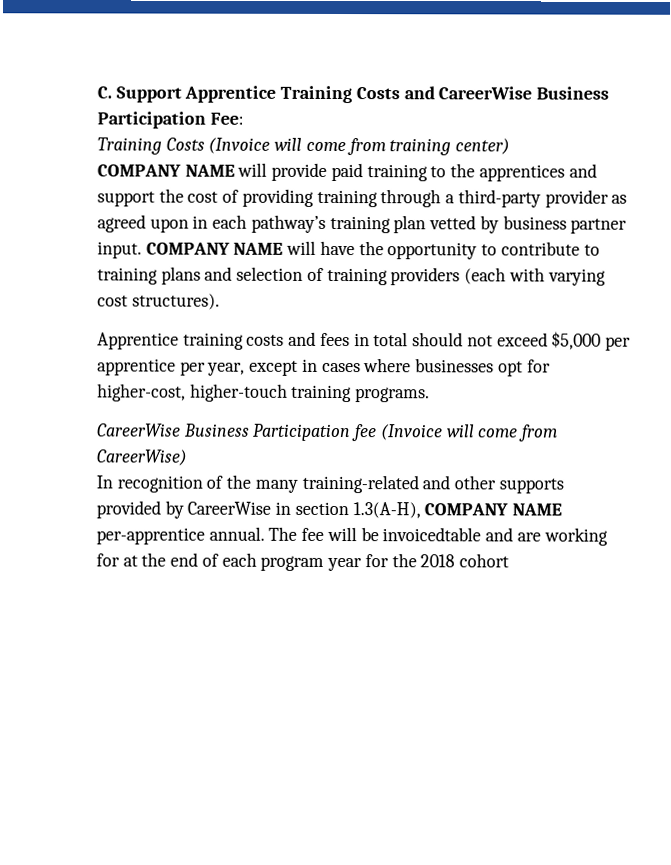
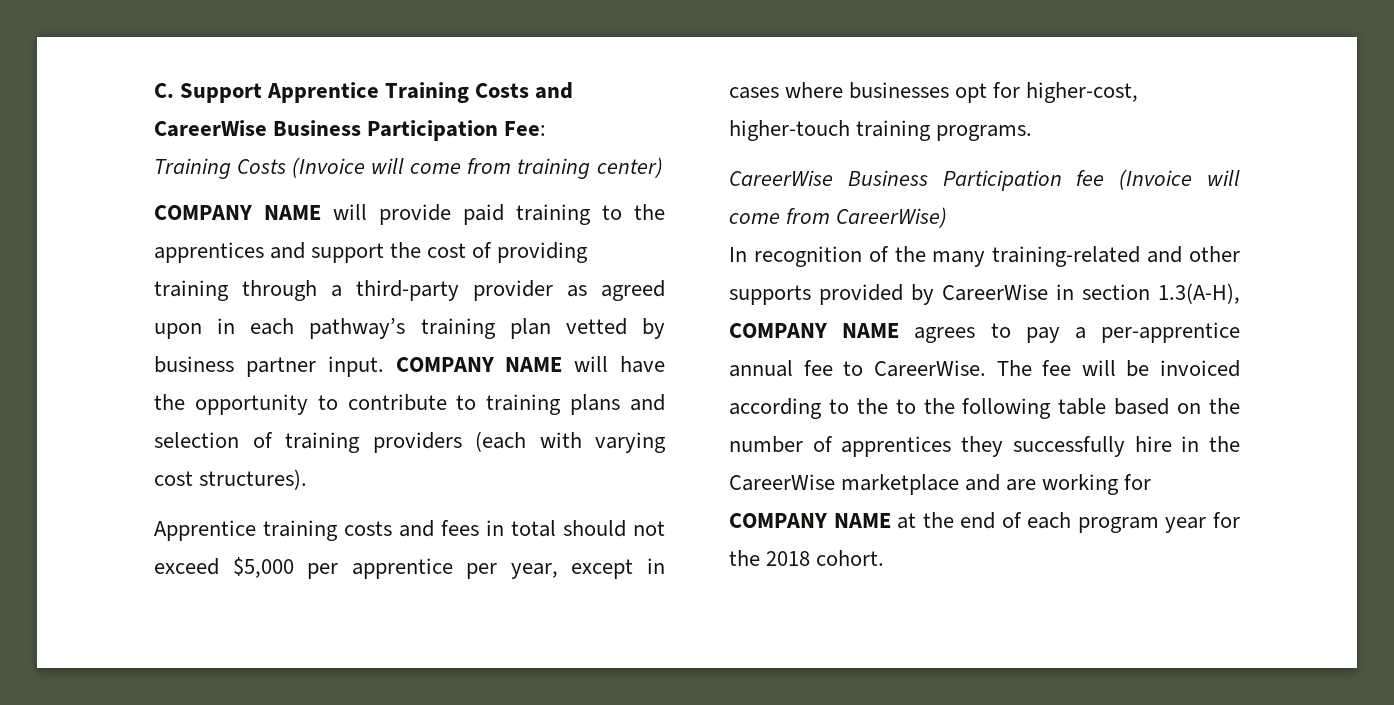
- In recognition of the many training-related and other supports provided by CareerWise in section 1.3(A-H), COMPANY NAME per-apprentice annual. The fee will be invoicedtable and are working for at the end of each program year for the 2018 cohort
+ In recognition of the many training-related and other supports provided by CareerWise in section 1.3(A-H), COMPANY NAME agrees to pay a per-apprentice annual fee to CareerWise. The fee will be invoiced according to the to the following table based on the number of apprentices they successfully hire in the CareerWise marketplace and are working for COMPANY NAME at the end of each program year for the 2018 cohort.

